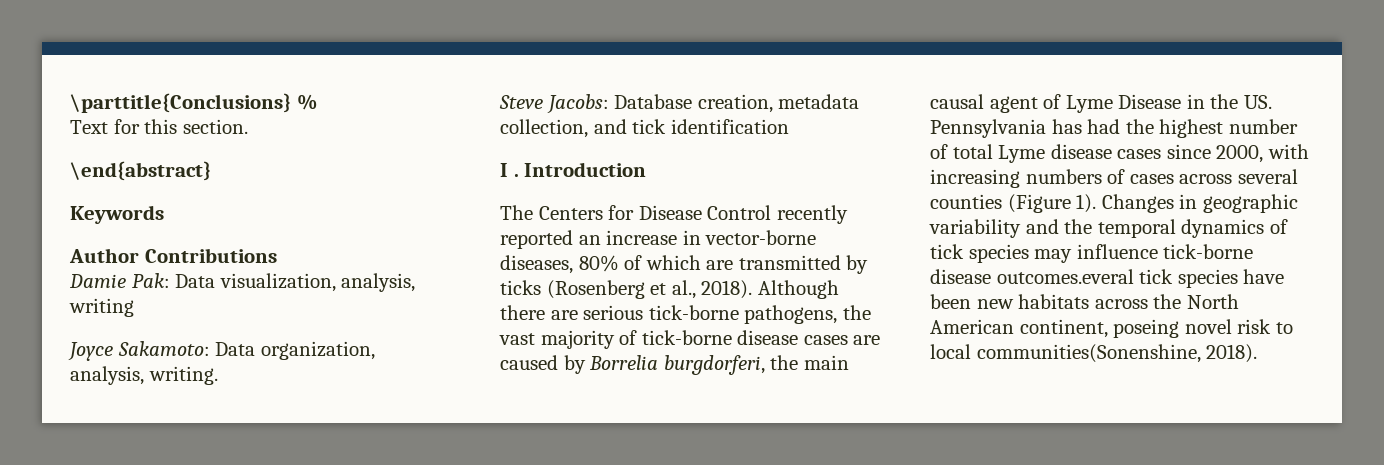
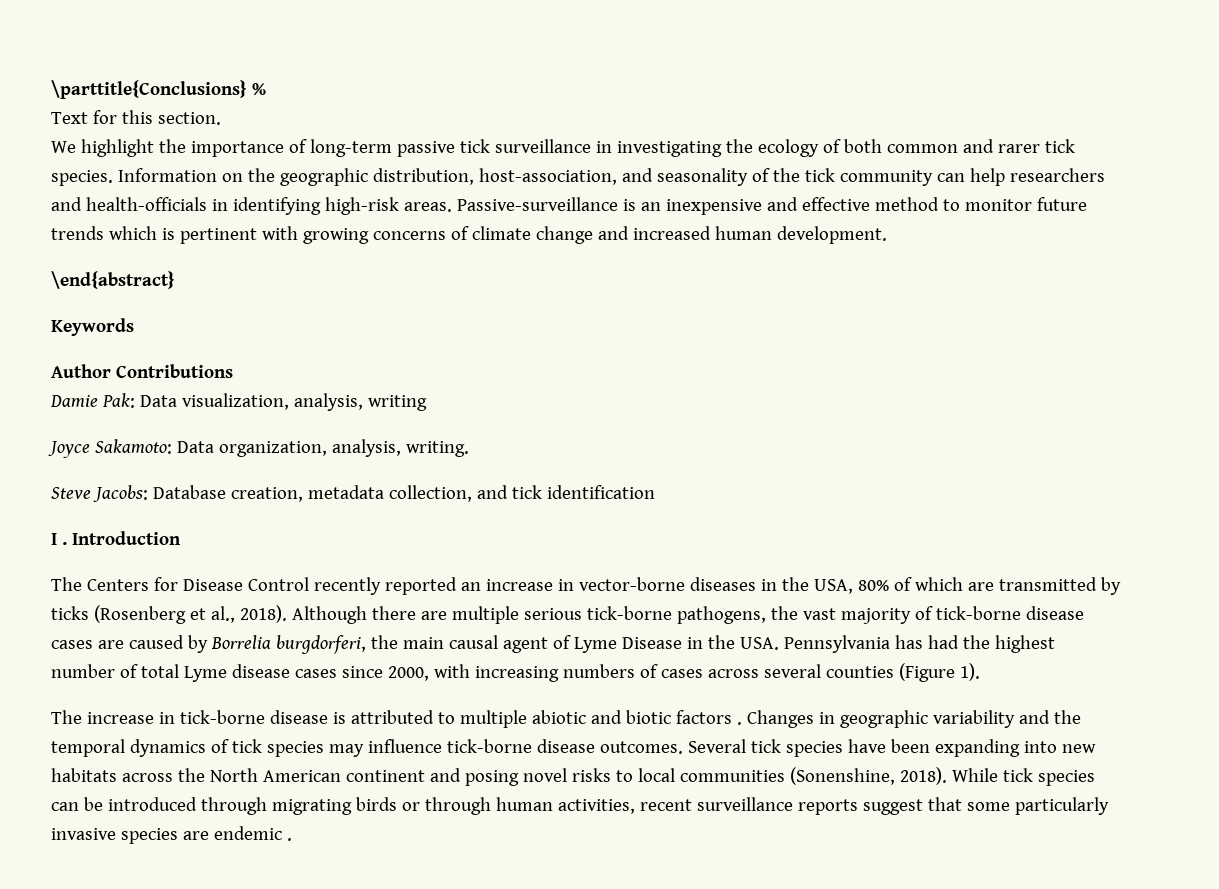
+ We highlight the importance of long-term passive tick surveillance in investigating the ecology of both common and rarer tick species. Information on the geographic distribution, host-association, and seasonality of the tick community can help researchers and health-officials in identifying high-risk areas. Passive-surveillance is an inexpensive and effective method to monitor future trends which is pertinent with growing concerns of climate change and increased human development.
- The Centers for Disease Control recently reported an increase in vector-borne diseases, 80% of which are transmitted by ticks (Rosenberg et al., 2018).
+ The Centers for Disease Control recently reported an increase in vector-borne diseases in the USA, 80% of which are transmitted by ticks (Rosenberg et al., 2018).
- Although there are serious tick-borne pathogens, the vast majority of tick-borne disease cases are caused by Borrelia burgdorferi, the main causal agent of Lyme Disease in the US. Pennsylvania has had the highest number of total Lyme disease cases since 2000, with increasing numbers of cases across several counties (Figure 1).
+ Although there are multiple serious tick-borne pathogens, the vast majority of tick-borne disease cases are caused by Borrelia burgdorferi, the main causal agent of Lyme Disease in the USA. Pennsylvania has had the highest number of total Lyme disease cases since 2000, with increasing numbers of cases across several counties (Figure 1).
+ The increase in tick-borne disease is attributed to multiple abiotic and biotic factors .
- Changes in geographic variability and the temporal dynamics of tick species may influence tick-borne disease outcomes.everal tick species have been new habitats across the North American continent, poseing novel risk to local communities(Sonenshine, 2018).
+ Changes in geographic variability and the temporal dynamics of tick species may influence tick-borne disease outcomes. Several tick species have been expanding into new habitats across the North American continent and posing novel risks to local communities (Sonenshine, 2018). While tick species can be introduced through migrating birds or through human activities, recent surveillance reports suggest that some particularly invasive species are endemic .

